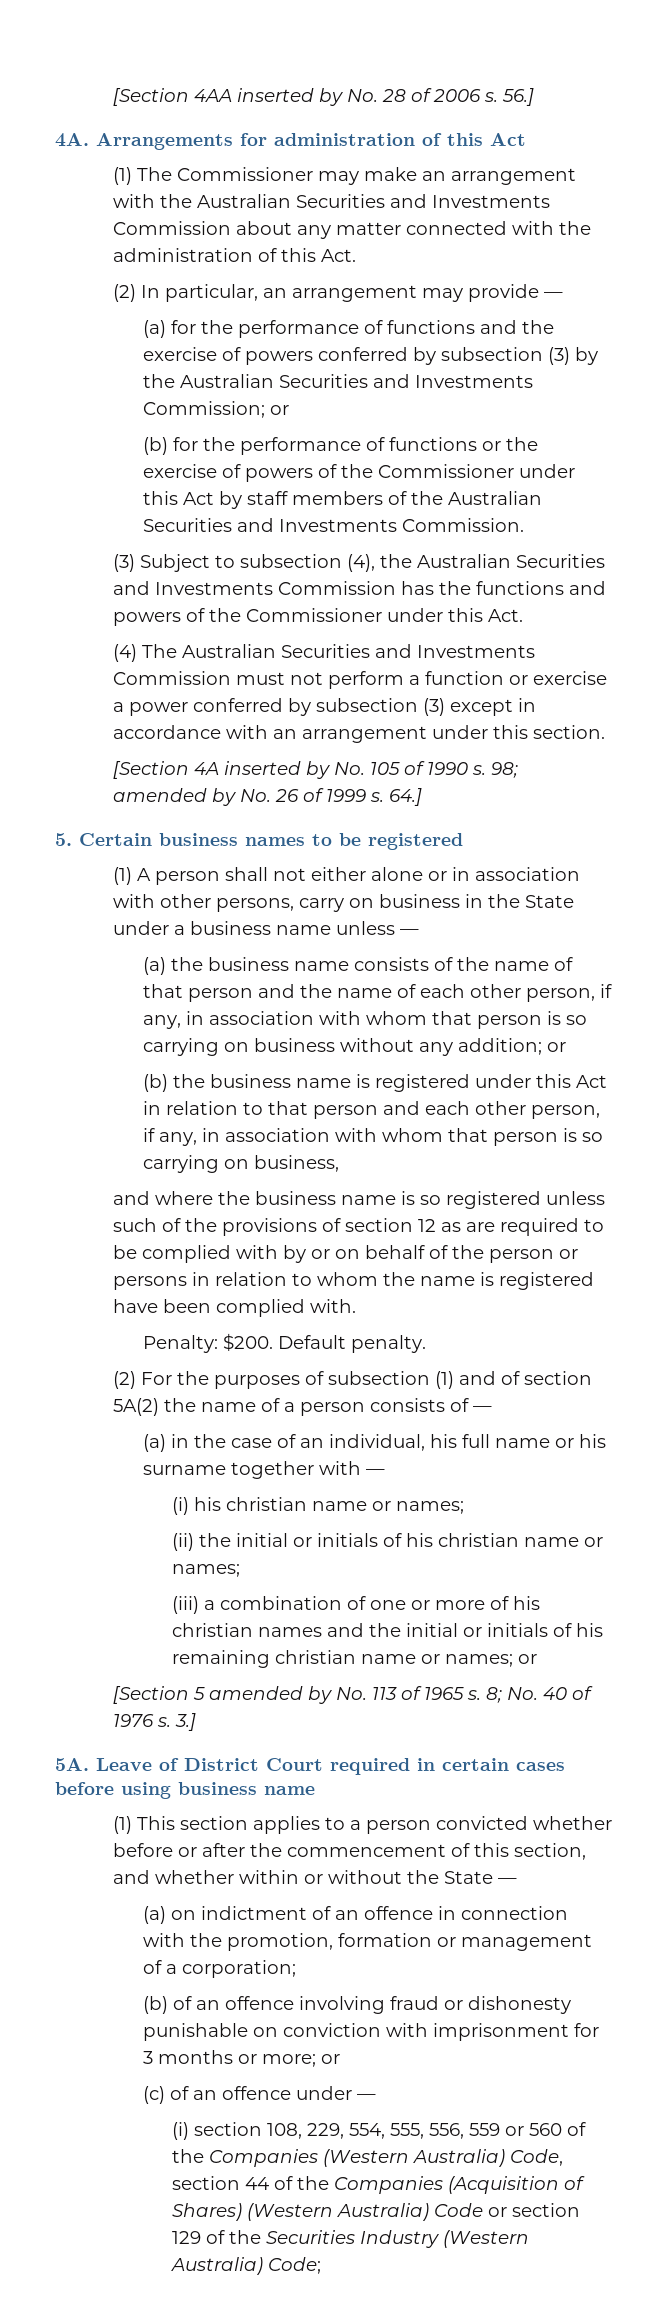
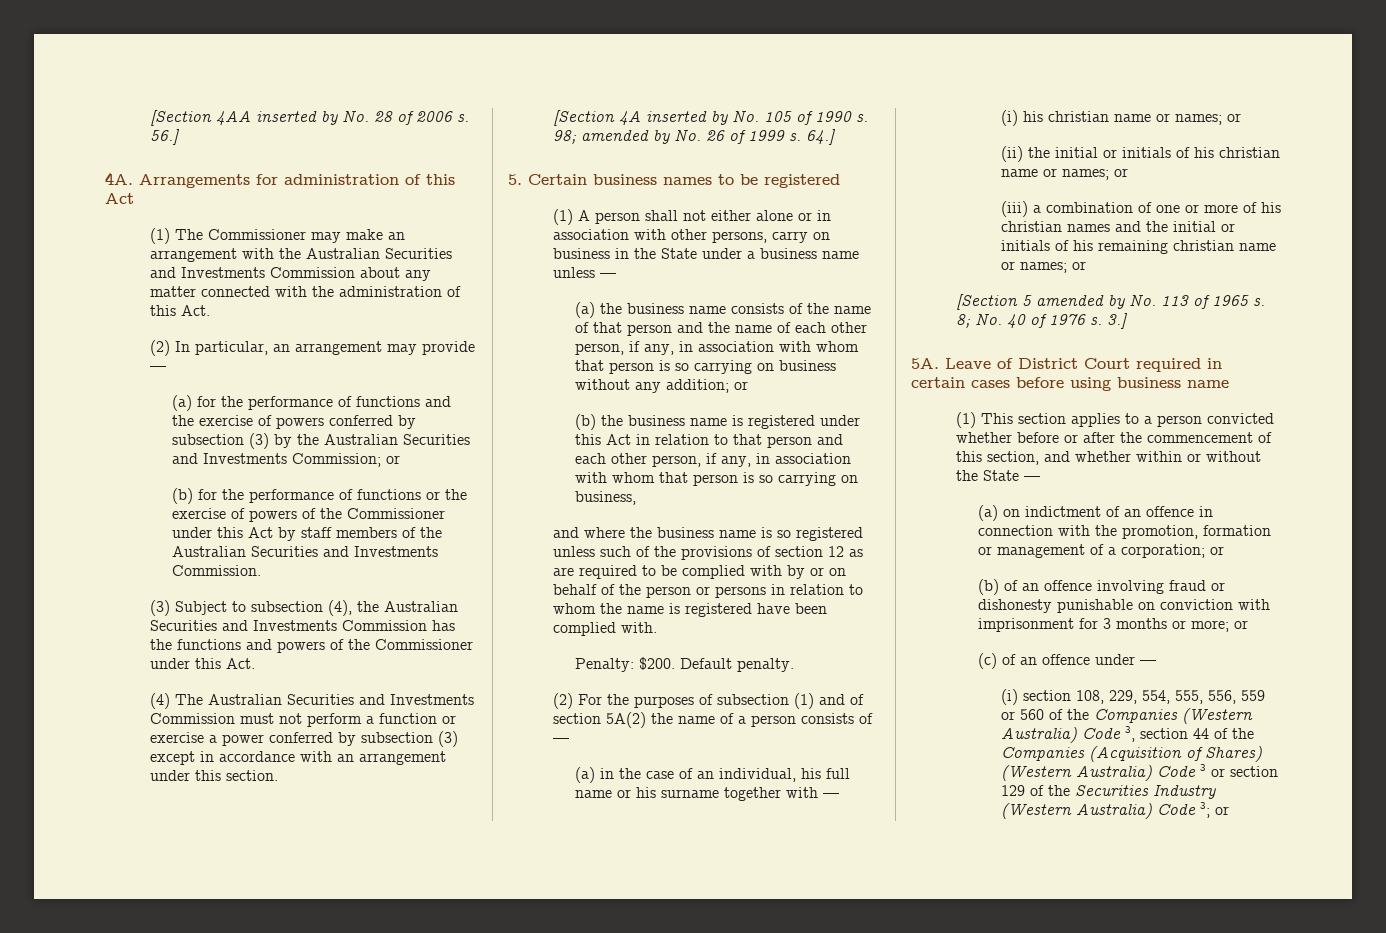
- (i) his christian name or names;
+ (i) his christian name or names; or
- (ii) the initial or initials of his christian name or names;
+ (ii) the initial or initials of his christian name or names; or
- (a) on indictment of an offence in connection with the promotion, formation or management of a corporation;
+ (a) on indictment of an offence in connection with the promotion, formation or management of a corporation; or
- (i) section 108, 229, 554, 555, 556, 559 or 560 of the Companies (Western Australia) Code, section 44 of the Companies (Acquisition of Shares) (Western Australia) Code or section 129 of the Securities Industry (Western Australia) Code;
+ (i) section 108, 229, 554, 555, 556, 559 or 560 of the Companies (Western Australia) Code 3, section 44 of the Companies (Acquisition of Shares) (Western Australia) Code 3 or section 129 of the Securities Industry (Western Australia) Code 3; or

